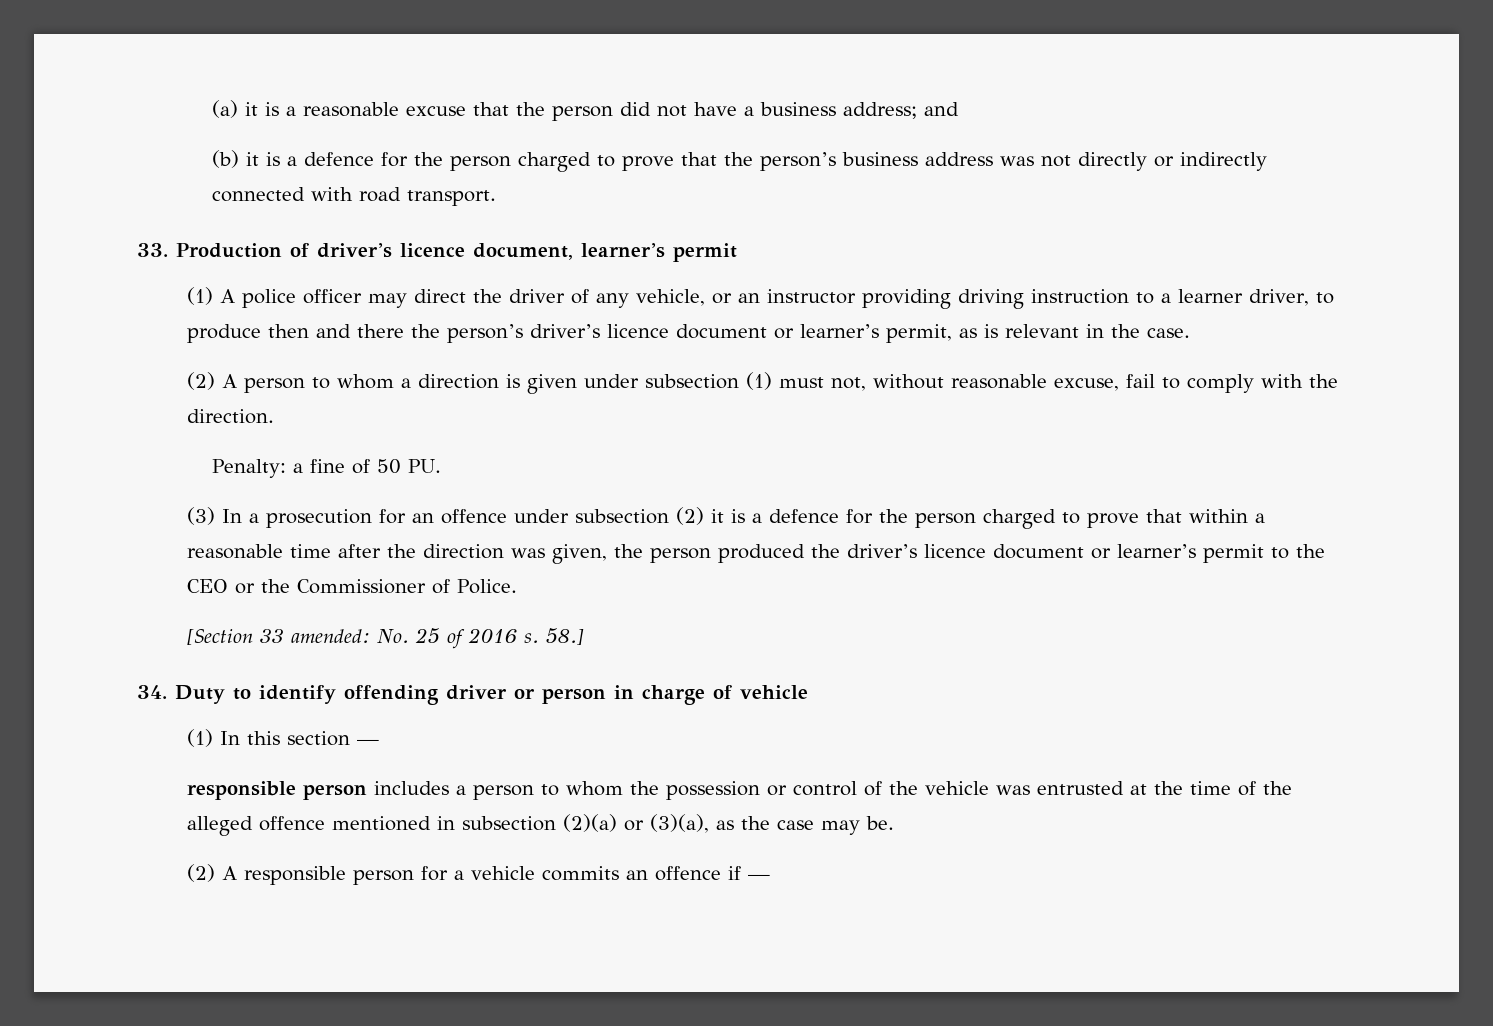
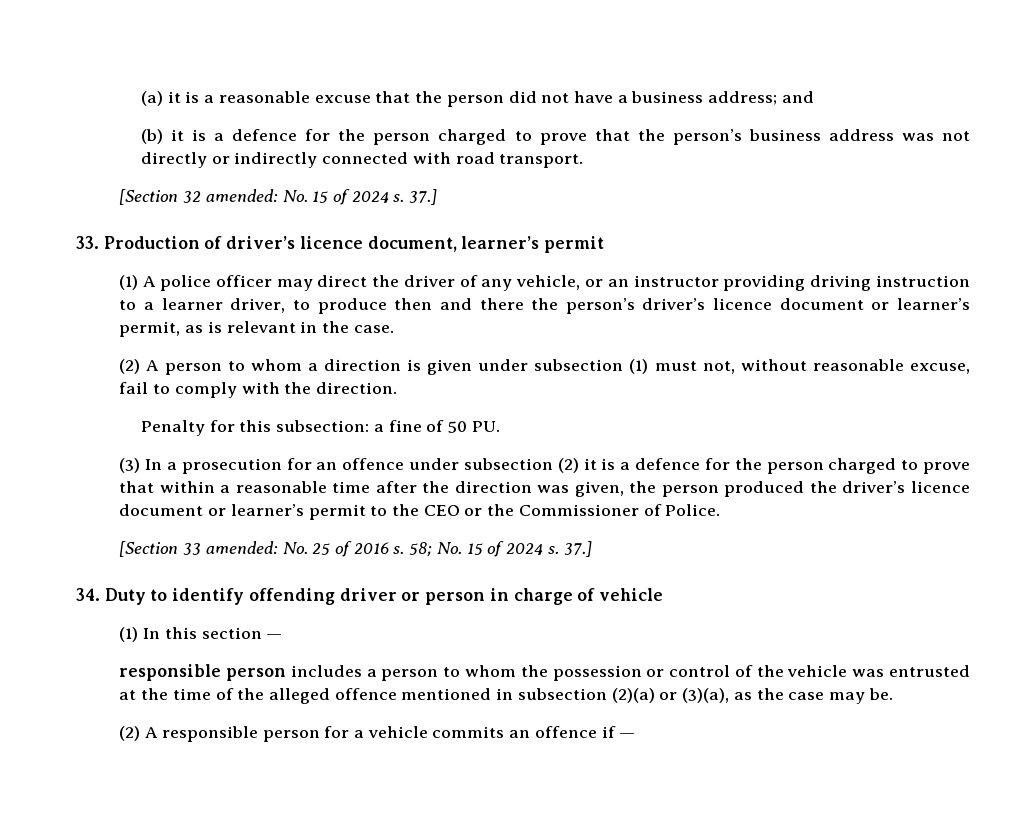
+ [Section 32 amended: No. 15 of 2024 s. 37.]
- Penalty: a fine of 50 PU.
+ Penalty for this subsection: a fine of 50 PU.
- 58.]
+ 58; No. 15 of 2024 s. 37.]

